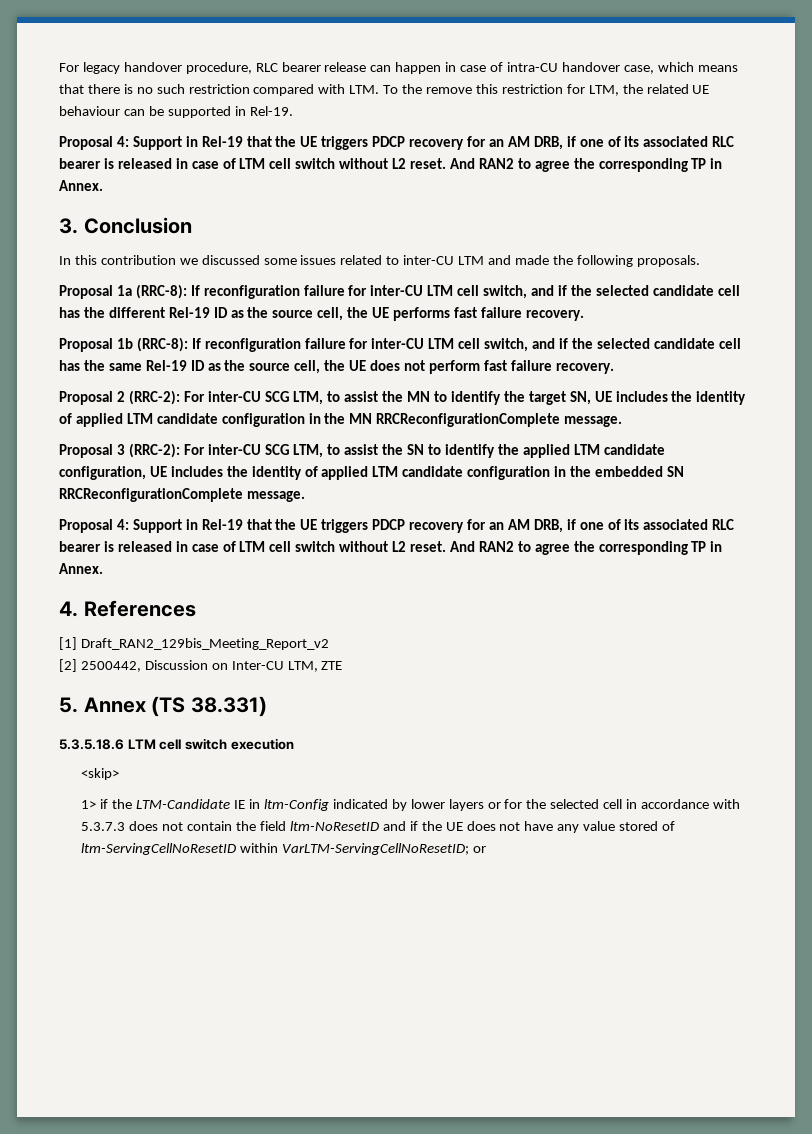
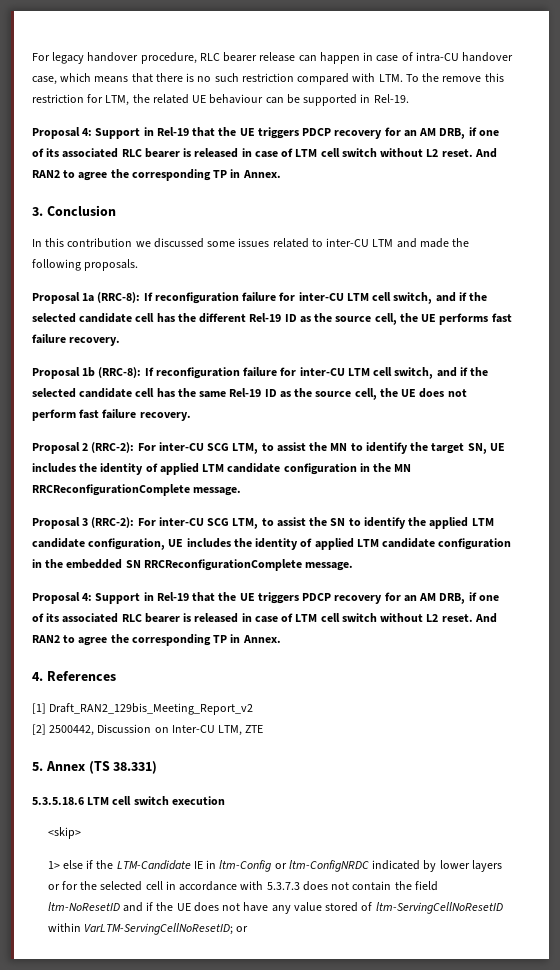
- 1> if the LTM-Candidate IE in ltm-Config indicated by lower layers or for the selected cell in accordance with 5.3.7.3 does not contain the field ltm-NoResetID and if the UE does not have any value stored of ltm-ServingCellNoResetID within VarLTM-ServingCellNoResetID; or
+ 1> else if the LTM-Candidate IE in ltm-Config or ltm-ConfigNRDC indicated by lower layers or for the selected cell in accordance with 5.3.7.3 does not contain the field ltm-NoResetID and if the UE does not have any value stored of ltm-ServingCellNoResetID within VarLTM-ServingCellNoResetID; or

